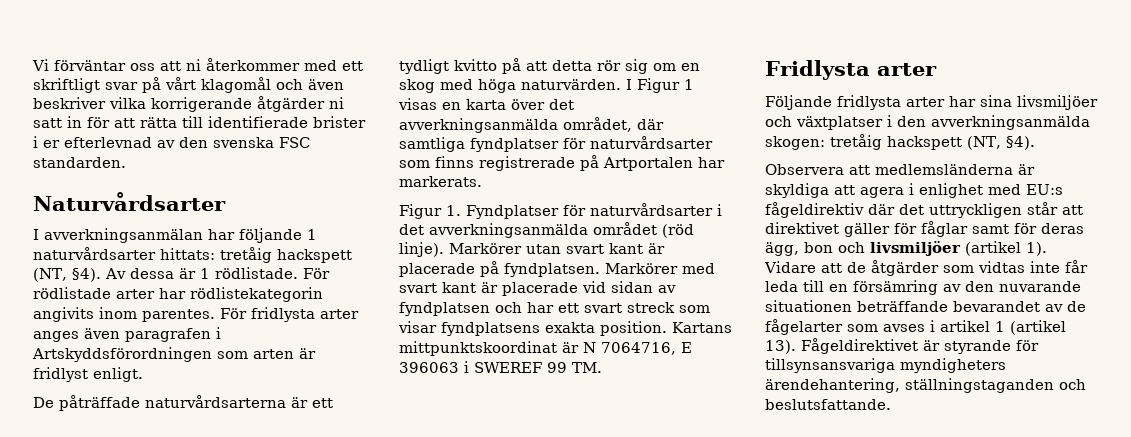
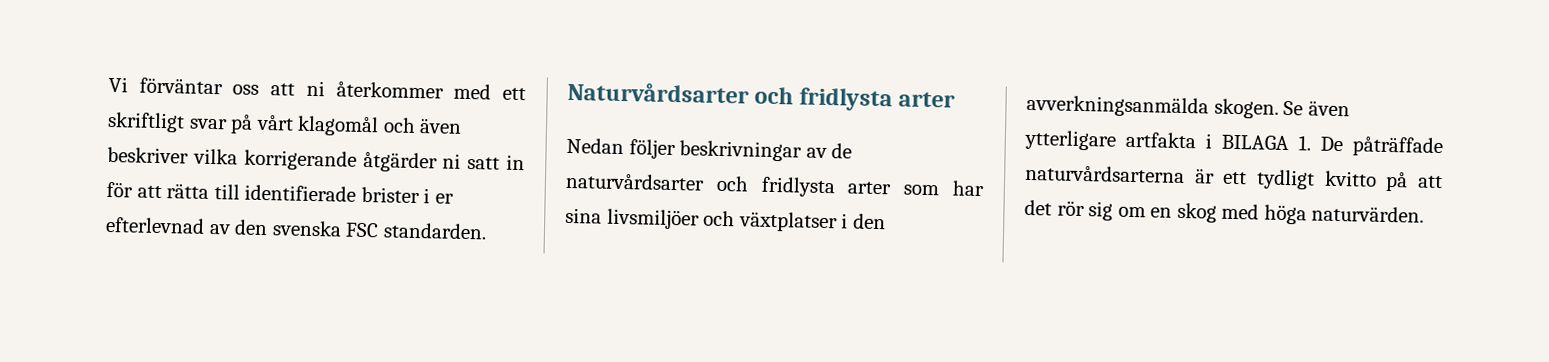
- Naturvårdsarter
- I avverkningsanmälan har följande 1 naturvårdsarter hittats: tretåig hackspett (NT, §4). Av dessa är 1 rödlistade. För rödlistade arter har rödlistekategorin angivits inom parentes. För fridlysta arter anges även paragrafen i Artskyddsförordningen som arten är fridlyst enligt.
- De påträffade naturvårdsarterna är ett tydligt kvitto på att detta rör sig om en skog med höga naturvärden. I Figur 1 visas en karta över det avverkningsanmälda området, där samtliga fyndplatser för naturvårdsarter som finns registrerade på Artportalen har markerats.
- Figur 1. Fyndplatser för naturvårdsarter i det avverkningsanmälda området (röd linje). Markörer utan svart kant är placerade på fyndplatsen. Markörer med svart kant är placerade vid sidan av fyndplatsen och har ett svart streck som visar fyndplatsens exakta position. Kartans mittpunktskoordinat är N 7064716, E 396063 i SWEREF 99 TM.
- Fridlysta arter
- Följande fridlysta arter har sina livsmiljöer och växtplatser i den avverkningsanmälda skogen: tretåig hackspett (NT, §4).
- Observera att medlemsländerna är skyldiga att agera i enlighet med EU:s fågeldirektiv där det uttryckligen står att direktivet gäller för fåglar samt för deras ägg, bon och livsmiljöer (artikel 1). Vidare att de åtgärder som vidtas inte får leda till en försämring av den nuvarande situationen beträffande bevarandet av de fågelarter som avses i artikel 1 (artikel 13). Fågeldirektivet är styrande för tillsynsansvariga myndigheters ärendehantering, ställningstaganden och beslutsfattande.
+ Naturvårdsarter och fridlysta arter
+ Nedan följer beskrivningar av de naturvårdsarter och fridlysta arter som har sina livsmiljöer och växtplatser i den avverkningsanmälda skogen. Se även ytterligare artfakta i BILAGA 1. De påträffade naturvårdsarterna är ett tydligt kvitto på att det rör sig om en skog med höga naturvärden.

